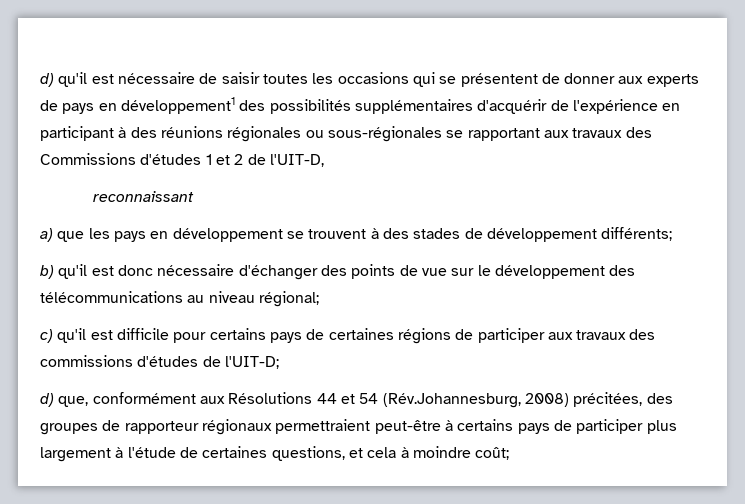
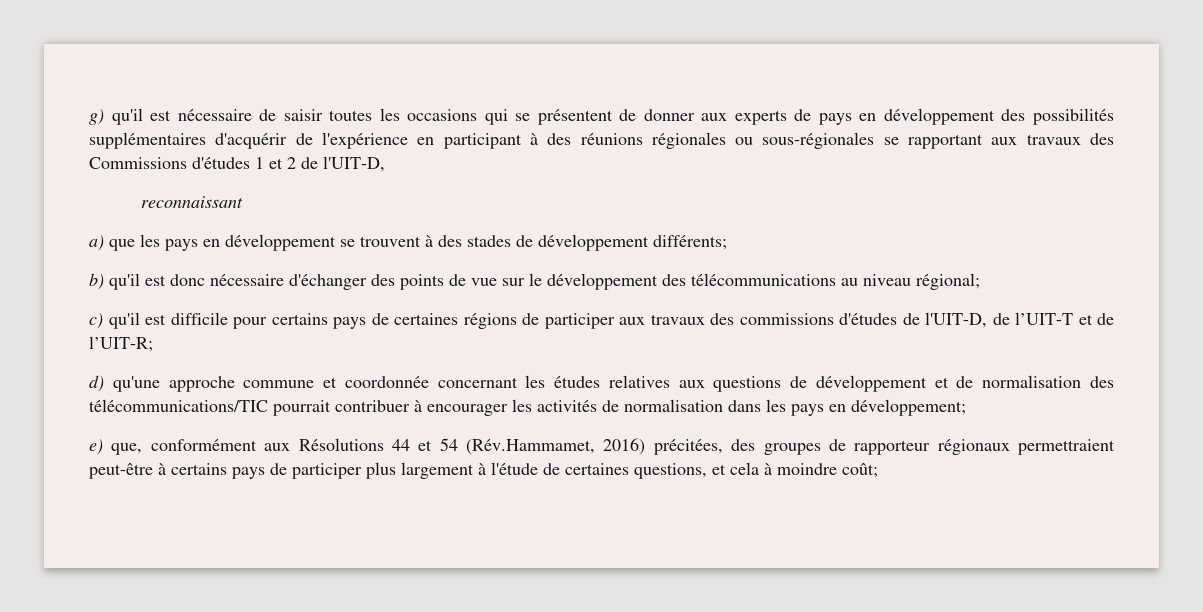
- d) qu'il est nécessaire de saisir toutes les occasions qui se présentent de donner aux experts de pays en développement1 des possibilités supplémentaires d'acquérir de l'expérience en participant à des réunions régionales ou sous-régionales se rapportant aux travaux des Commissions d'études 1 et 2 de l'UIT-D,
+ g) qu'il est nécessaire de saisir toutes les occasions qui se présentent de donner aux experts de pays en développement des possibilités supplémentaires d'acquérir de l'expérience en participant à des réunions régionales ou sous-régionales se rapportant aux travaux des Commissions d'études 1 et 2 de l'UIT-D,
- c) qu'il est difficile pour certains pays de certaines régions de participer aux travaux des commissions d'études de l'UIT-D;
- d) que, conformément aux Résolutions 44 et 54 (Rév.Johannesburg, 2008) précitées, des groupes de rapporteur régionaux permettraient peut-être à certains pays de participer plus largement à l'étude de certaines questions, et cela à moindre coût;
+ c) qu'il est difficile pour certains pays de certaines régions de participer aux travaux des commissions d'études de l'UIT-D, de l’UIT-T et de l’UIT-R;
+ d) qu'une approche commune et coordonnée concernant les études relatives aux questions de développement et de normalisation des télécommunications/TIC pourrait contribuer à encourager les activités de normalisation dans les pays en développement;
+ e) que, conformément aux Résolutions 44 et 54 (Rév.Hammamet, 2016) précitées, des groupes de rapporteur régionaux permettraient peut-être à certains pays de participer plus largement à l'étude de certaines questions, et cela à moindre coût;

